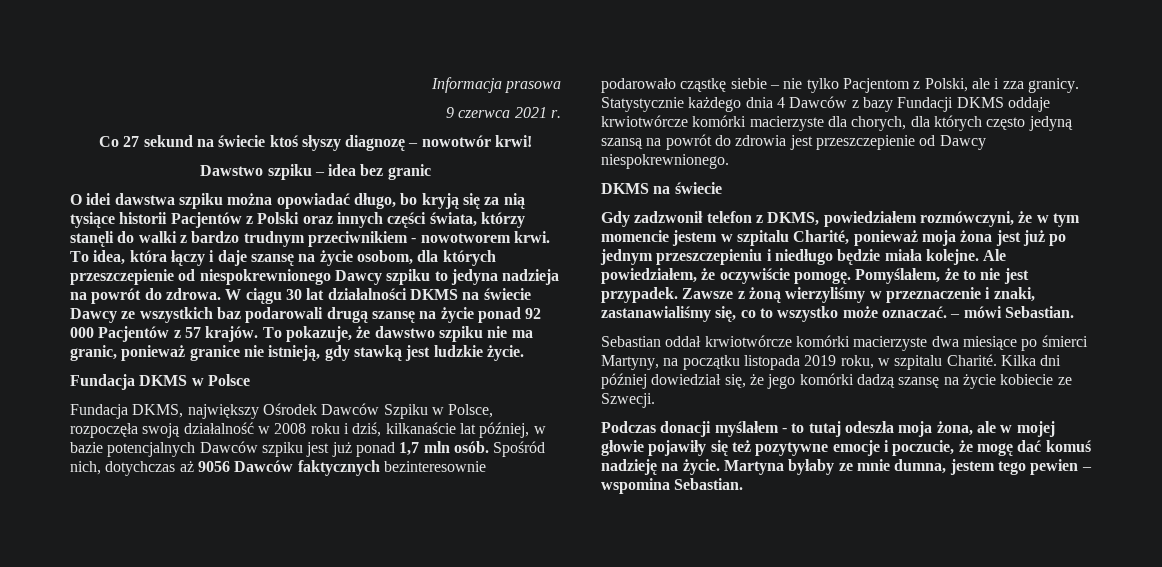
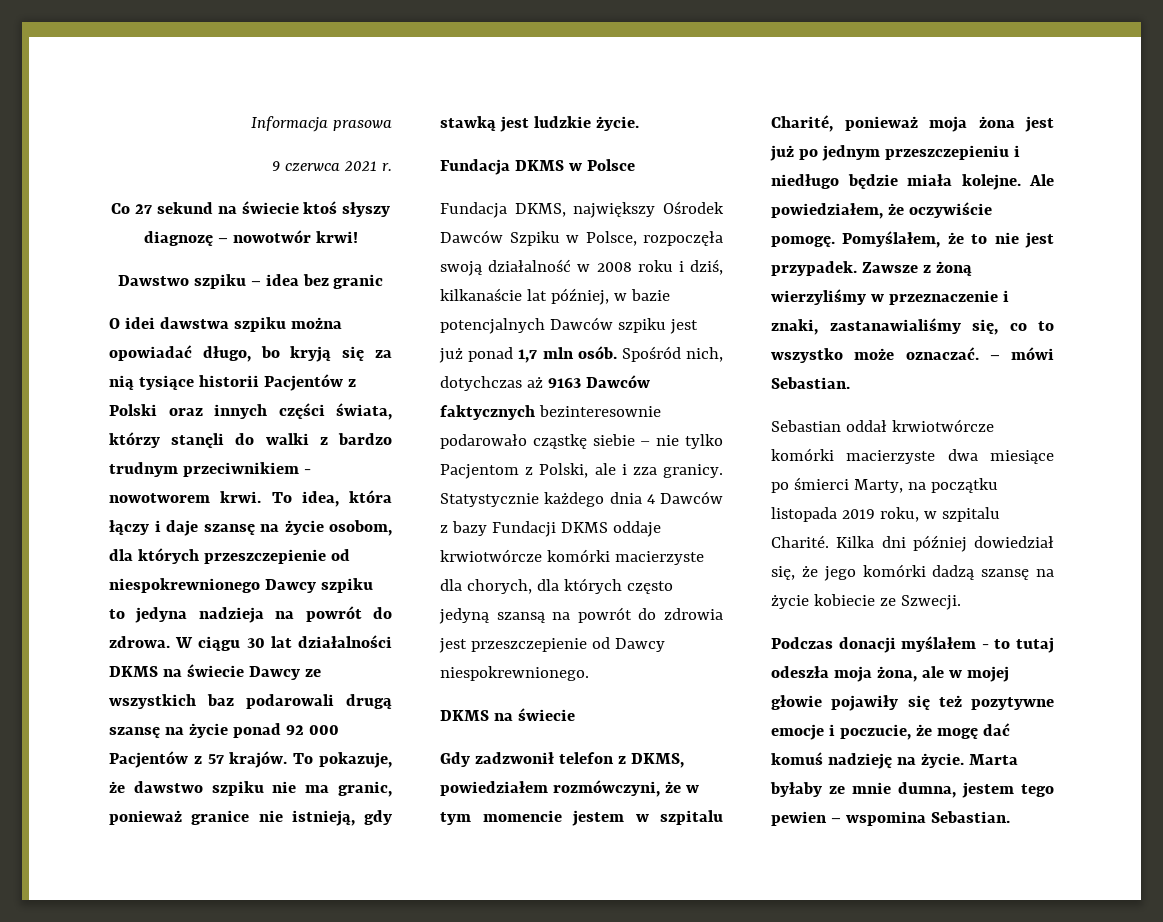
- Spośród nich, dotychczas aż 9056 Dawców faktycznych bezinteresownie podarowało cząstkę siebie – nie tylko Pacjentom z Polski, ale i zza granicy.
+ Spośród nich, dotychczas aż 9163 Dawców faktycznych bezinteresownie podarowało cząstkę siebie – nie tylko Pacjentom z Polski, ale i zza granicy.
- Sebastian oddał krwiotwórcze komórki macierzyste dwa miesiące po śmierci Martyny, na początku listopada 2019 roku, w szpitalu Charité.
+ Sebastian oddał krwiotwórcze komórki macierzyste dwa miesiące po śmierci Marty, na początku listopada 2019 roku, w szpitalu Charité.
- Martyna byłaby ze mnie dumna, jestem tego pewien – wspomina Sebastian.
+ Marta byłaby ze mnie dumna, jestem tego pewien – wspomina Sebastian.

